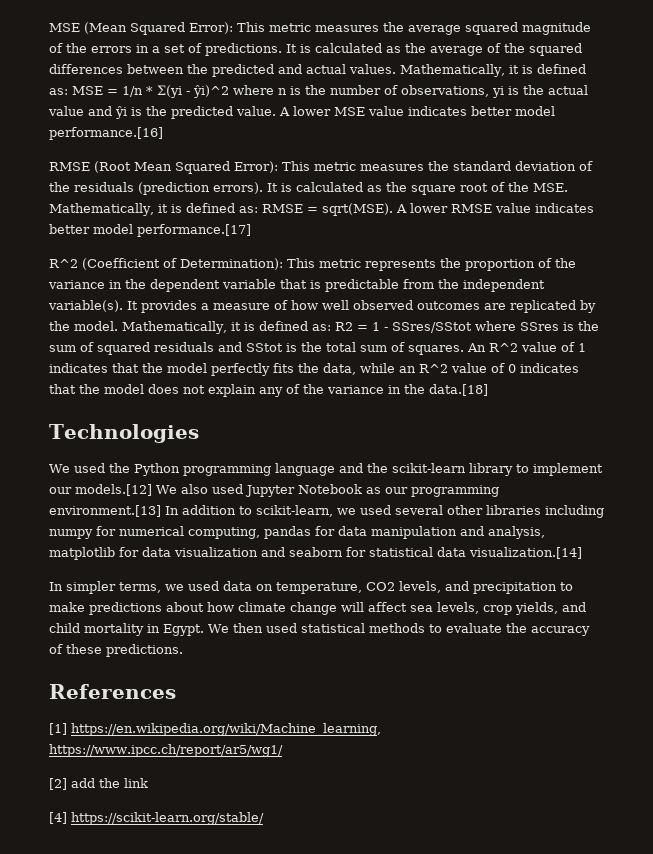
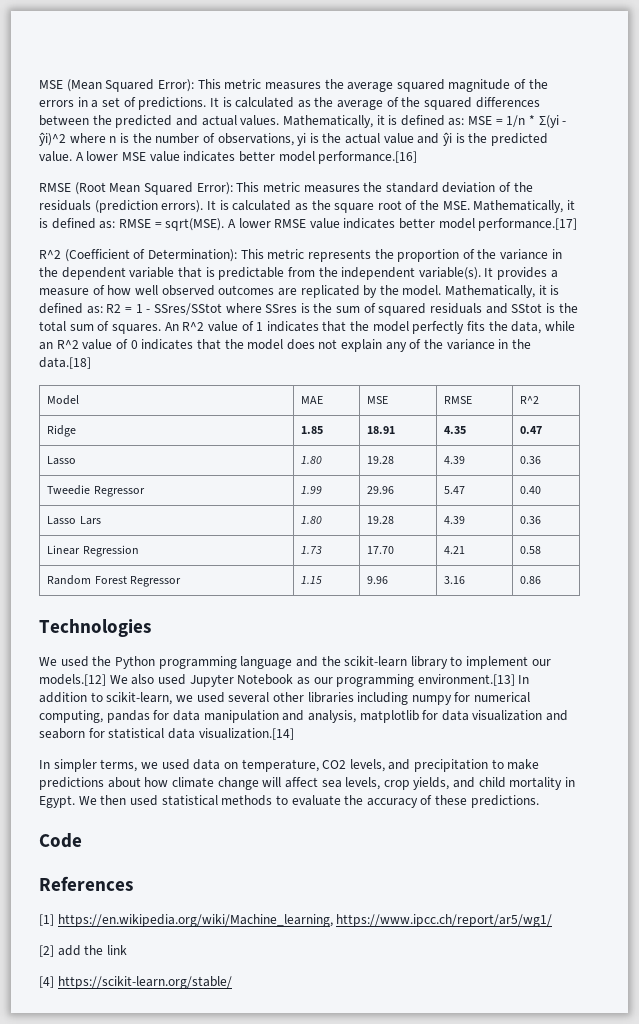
+ Model | MAE | MSE | RMSE | R^2
+ Ridge | 1.85 | 18.91 | 4.35 | 0.47
+ Lasso | 1.80 | 19.28 | 4.39 | 0.36
+ Tweedie Regressor | 1.99 | 29.96 | 5.47 | 0.40
+ Lasso Lars | 1.80 | 19.28 | 4.39 | 0.36
+ Linear Regression | 1.73 | 17.70 | 4.21 | 0.58
+ Random Forest Regressor | 1.15 | 9.96 | 3.16 | 0.86
+ Code

